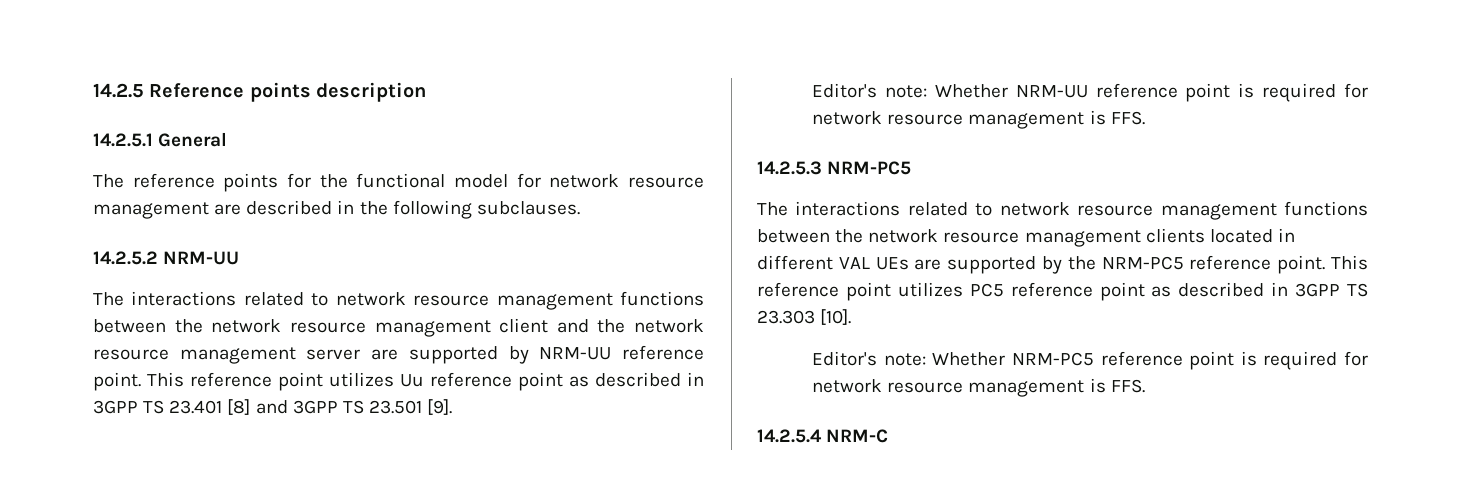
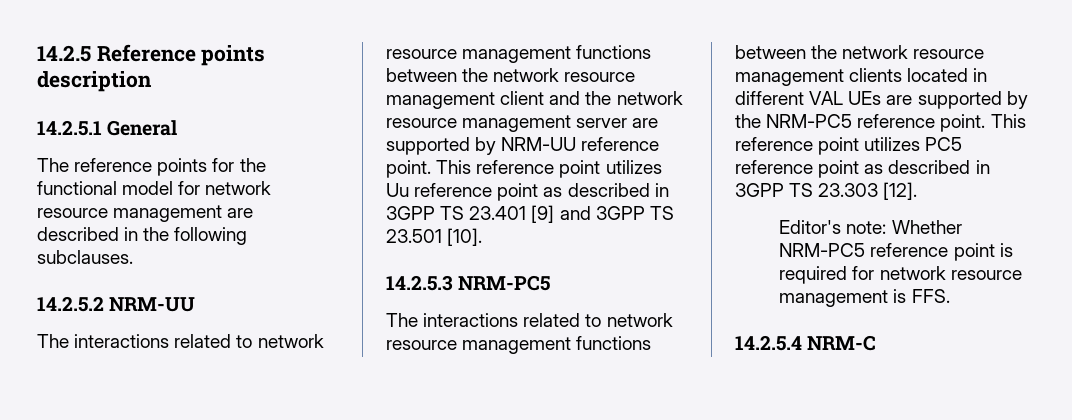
- This reference point utilizes Uu reference point as described in 3GPP TS 23.401 [8] and 3GPP TS 23.501 [9].
- Editor's note: Whether NRM-UU reference point is required for network resource management is FFS.
+ This reference point utilizes Uu reference point as described in 3GPP TS 23.401 [9] and 3GPP TS 23.501 [10].
- This reference point utilizes PC5 reference point as described in 3GPP TS 23.303 [10].
+ This reference point utilizes PC5 reference point as described in 3GPP TS 23.303 [12].

